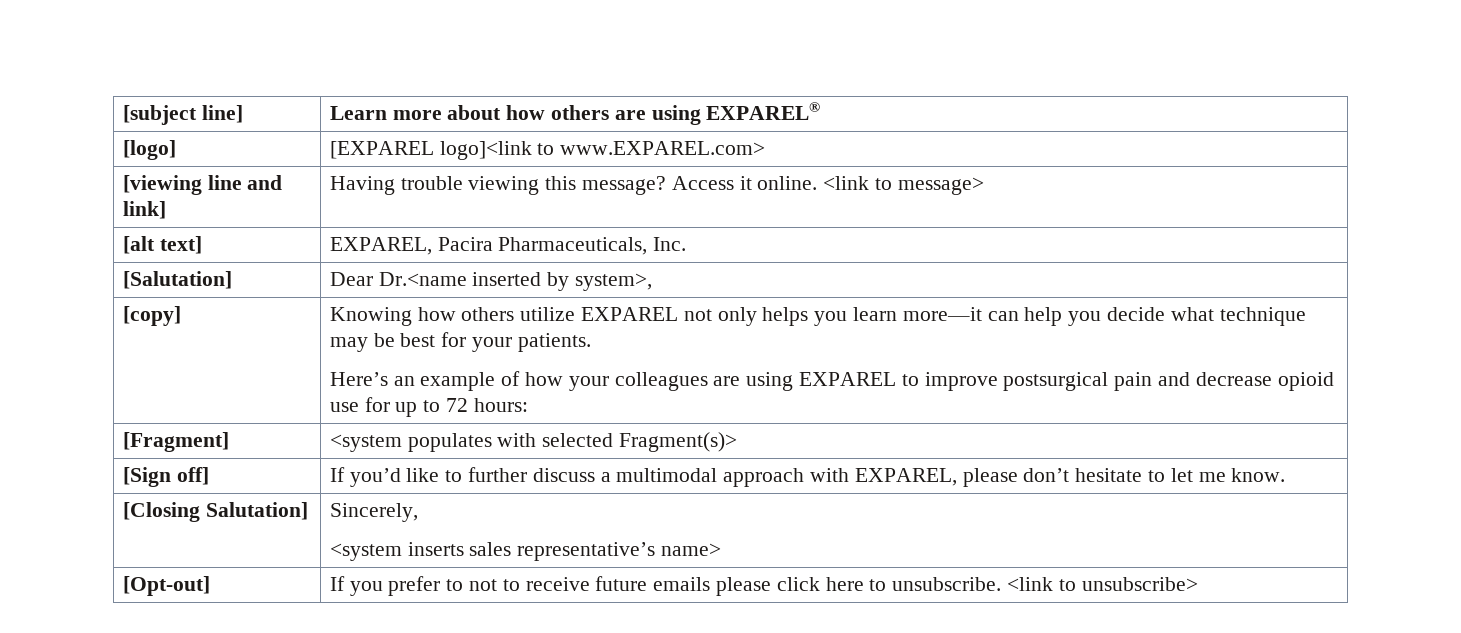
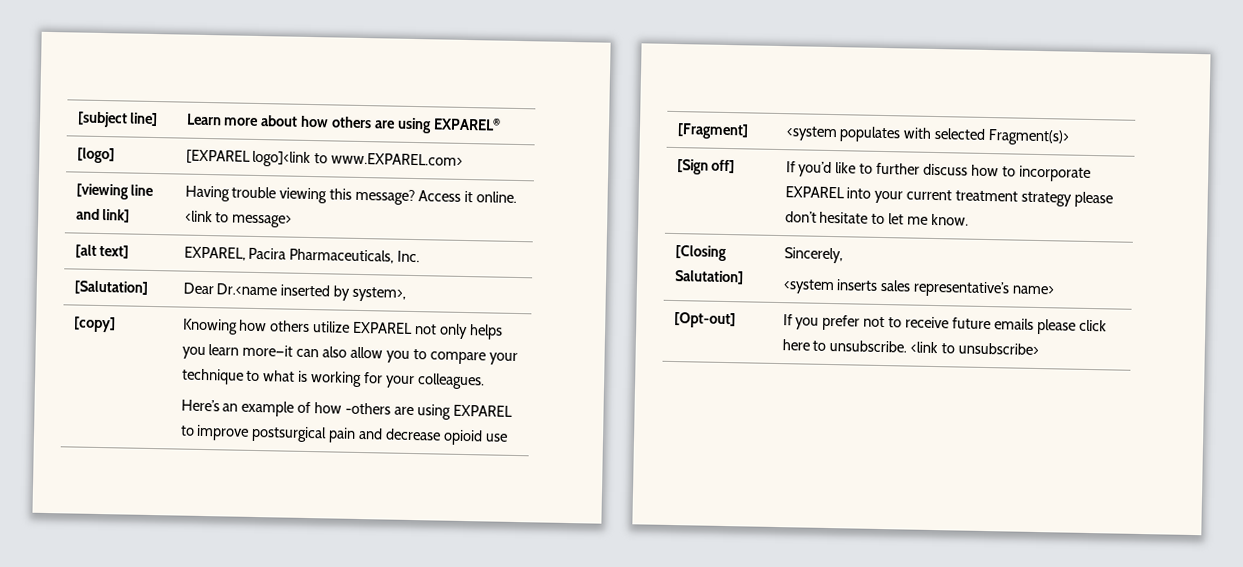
- Knowing how others utilize EXPAREL not only helps you learn more—it can help you decide what technique may be best for your patients.
+ Knowing how others utilize EXPAREL not only helps you learn more—it can also allow you to compare your technique to what is working for your colleagues.
- Here’s an example of how your colleagues are using EXPAREL to improve postsurgical pain and decrease opioid use for up to 72 hours:
+ Here’s an example of how -others are using EXPAREL to improve postsurgical pain and decrease opioid use
- [Sign off] | If you’d like to further discuss a multimodal approach with EXPAREL, please don’t hesitate to let me know.
+ [Sign off] | If you’d like to further discuss how to incorporate EXPAREL into your current treatment strategy please don’t hesitate to let me know.
- [Opt-out] | If you prefer to not to receive future emails please click here to unsubscribe. <link to unsubscribe>
+ [Opt-out] | If you prefer not to receive future emails please click here to unsubscribe. <link to unsubscribe>

